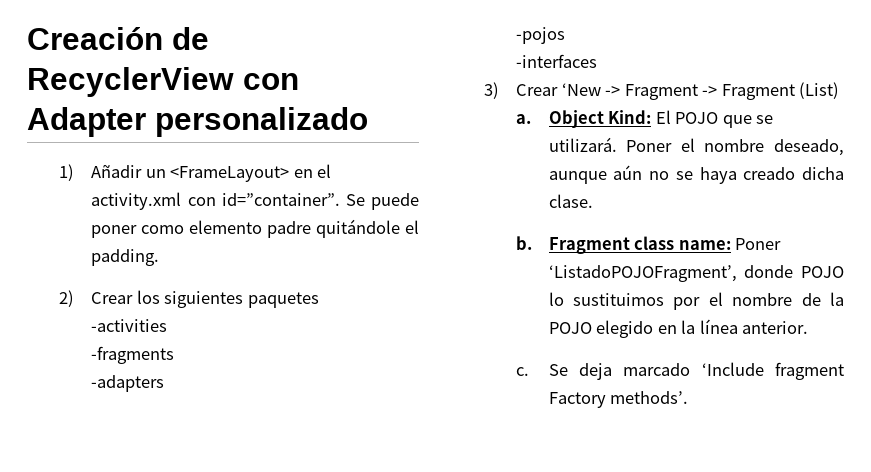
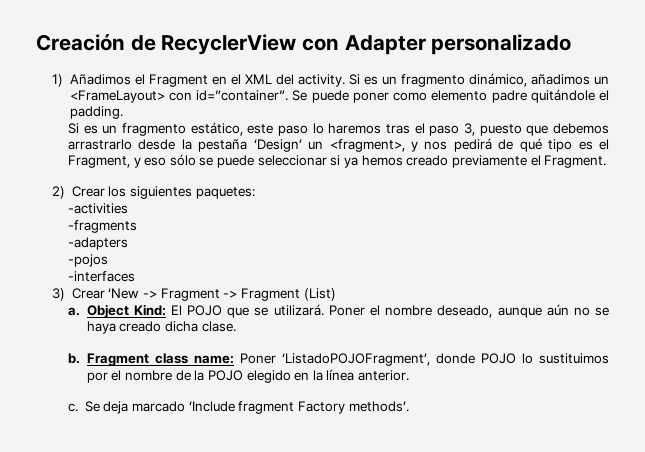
- 1) Añadir un <FrameLayout> en el activity.xml con id=”container”.
+ 1) Añadimos el Fragment en el XML del activity. Si es un fragmento dinámico, añadimos un <FrameLayout> con id=”container”.
+ Si es un fragmento estático, este paso lo haremos tras el paso 3, puesto que debemos arrastrarlo desde la pestaña ‘Design’ un <fragment>, y nos pedirá de qué tipo es el Fragment, y eso sólo se puede seleccionar si ya hemos creado previamente el Fragment.
- 2) Crear los siguientes paquetes
+ 2) Crear los siguientes paquetes:

